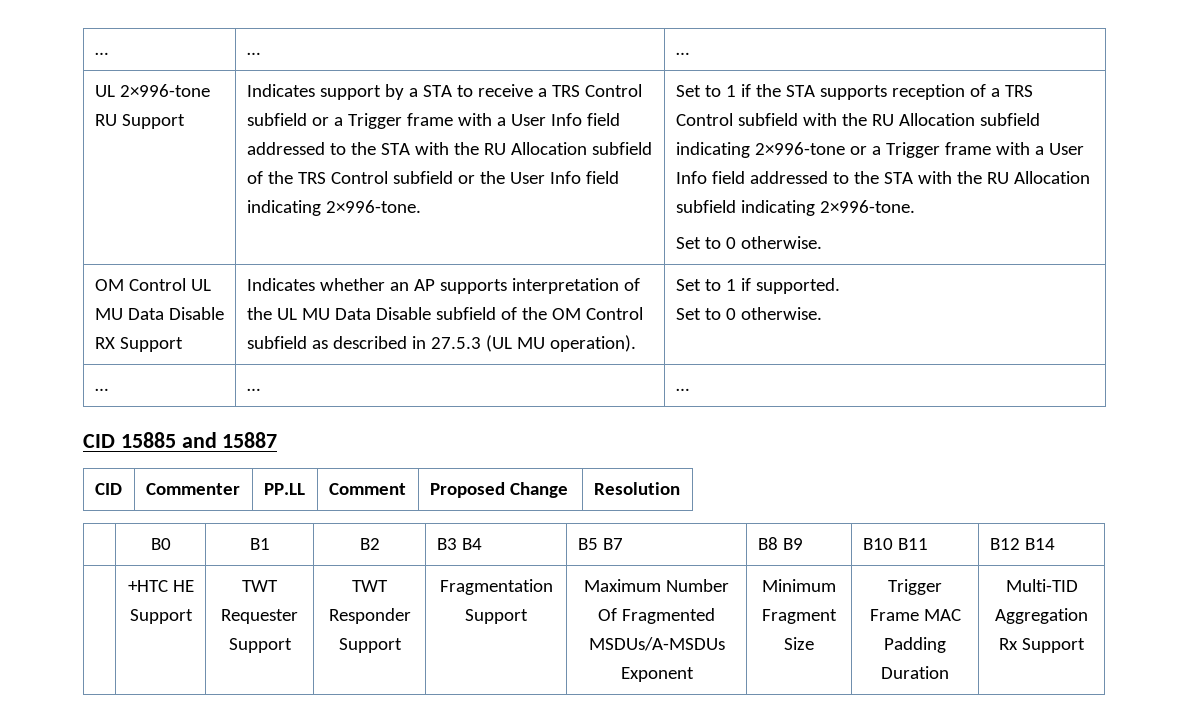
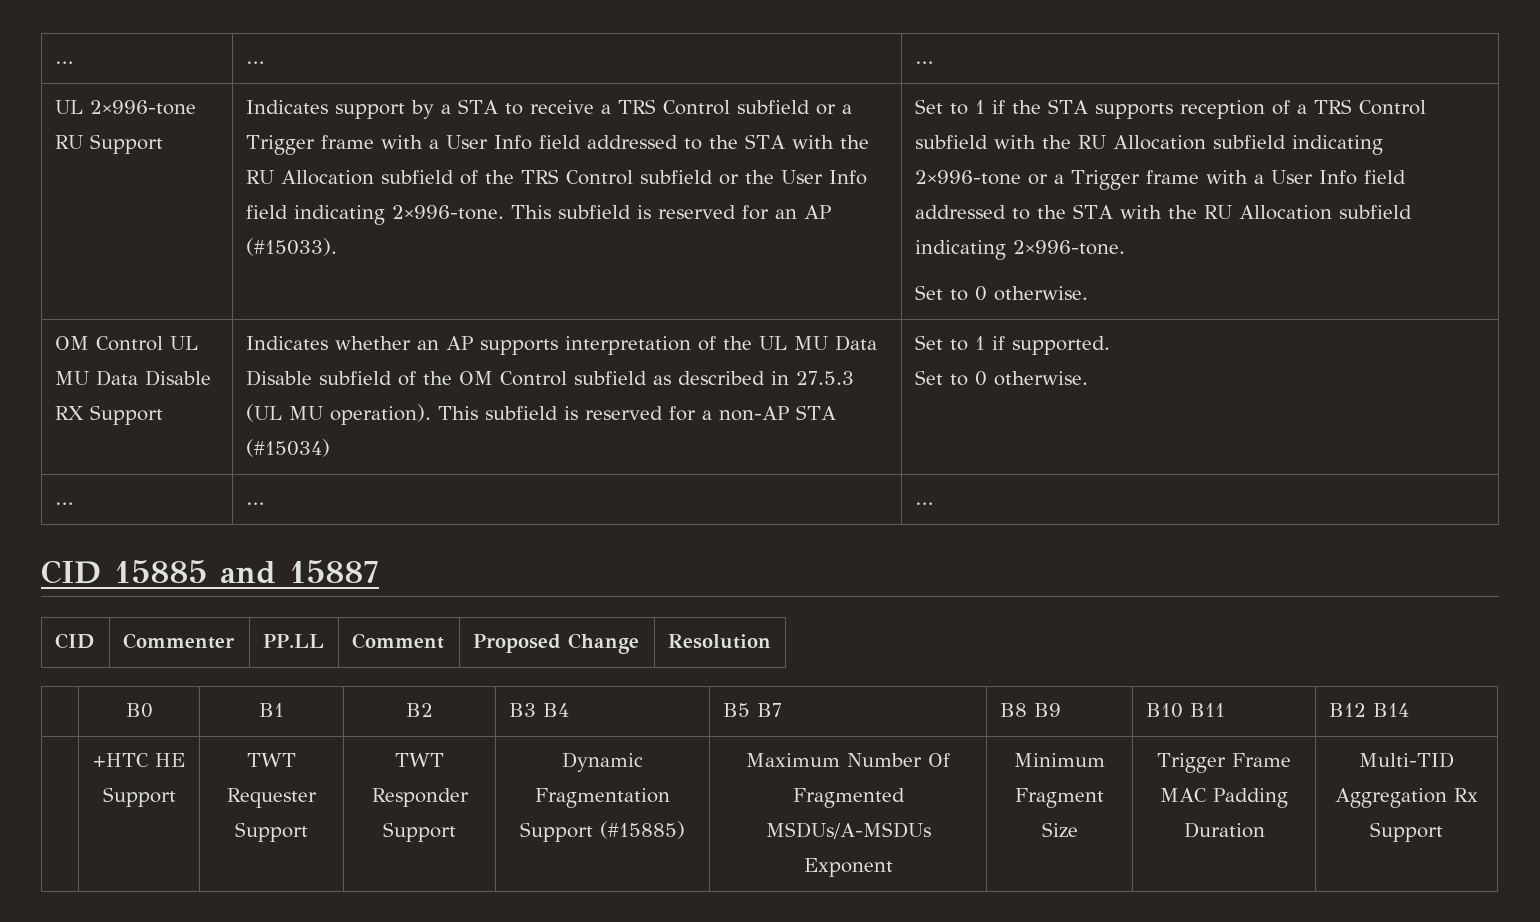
+ This subfield is reserved for an AP (#15033).
+ This subfield is reserved for a non-AP STA (#15034)
- | +HTC HE Support | TWT Requester Support | TWT Responder Support | Fragmentation Support | Maximum Number Of Fragmented MSDUs/A-MSDUs Exponent | Minimum Fragment Size | Trigger Frame MAC Padding Duration | Multi-TID Aggregation Rx Support
+ | +HTC HE Support | TWT Requester Support | TWT Responder Support | Dynamic Fragmentation Support (#15885) | Maximum Number Of Fragmented MSDUs/A-MSDUs Exponent | Minimum Fragment Size | Trigger Frame MAC Padding Duration | Multi-TID Aggregation Rx Support

